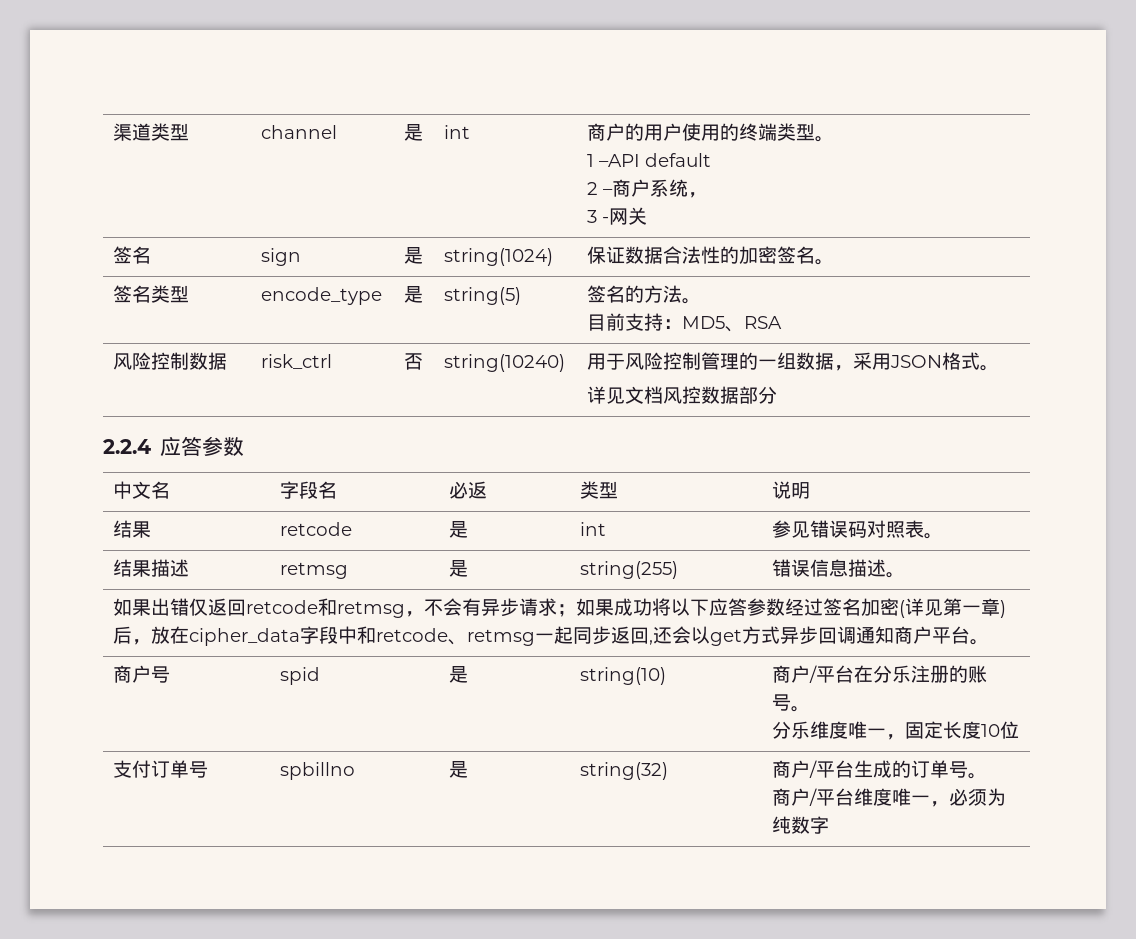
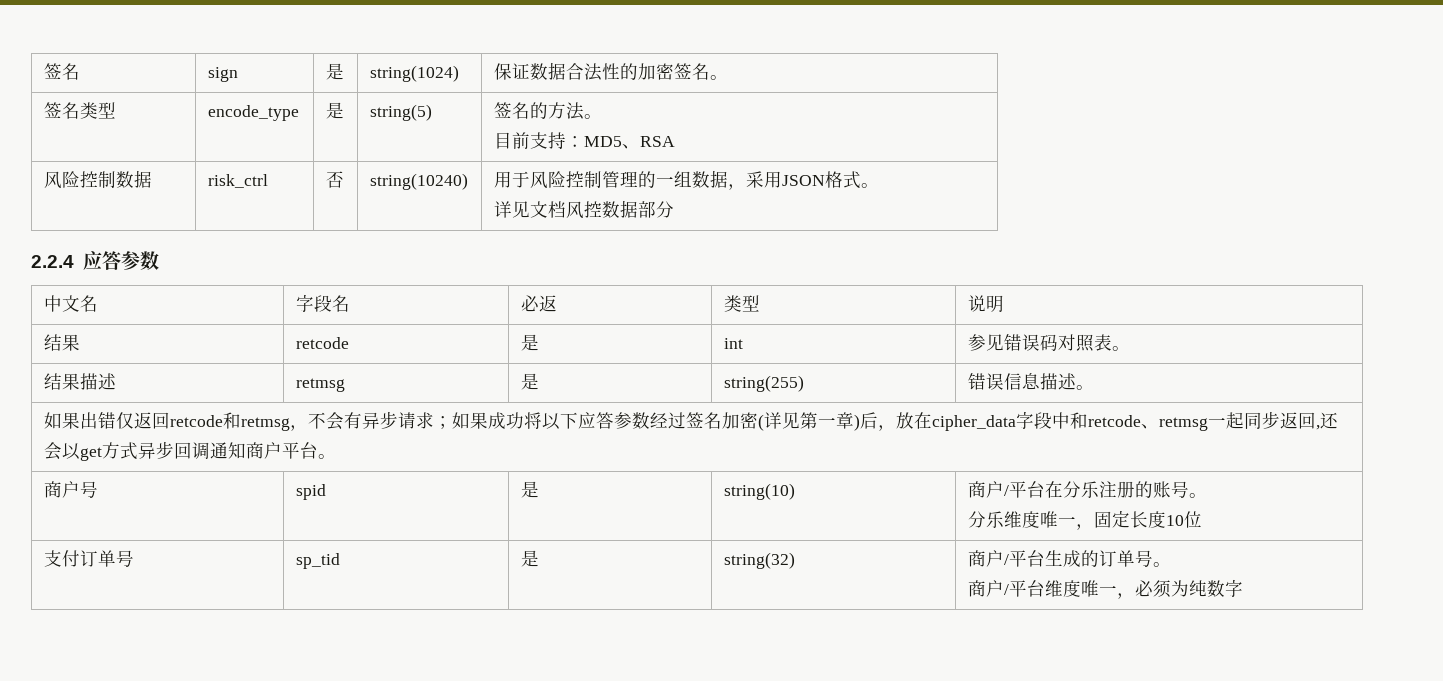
- 渠道类型 | channel | 是 | int | 商户的用户使用的终端类型。
- 1 –API default
- 2 –商户系统，
- 3 -网关
- 支付订单号 | spbillno | 是 | string(32) | 商户/平台生成的订单号。
+ 支付订单号 | sp_tid | 是 | string(32) | 商户/平台生成的订单号。

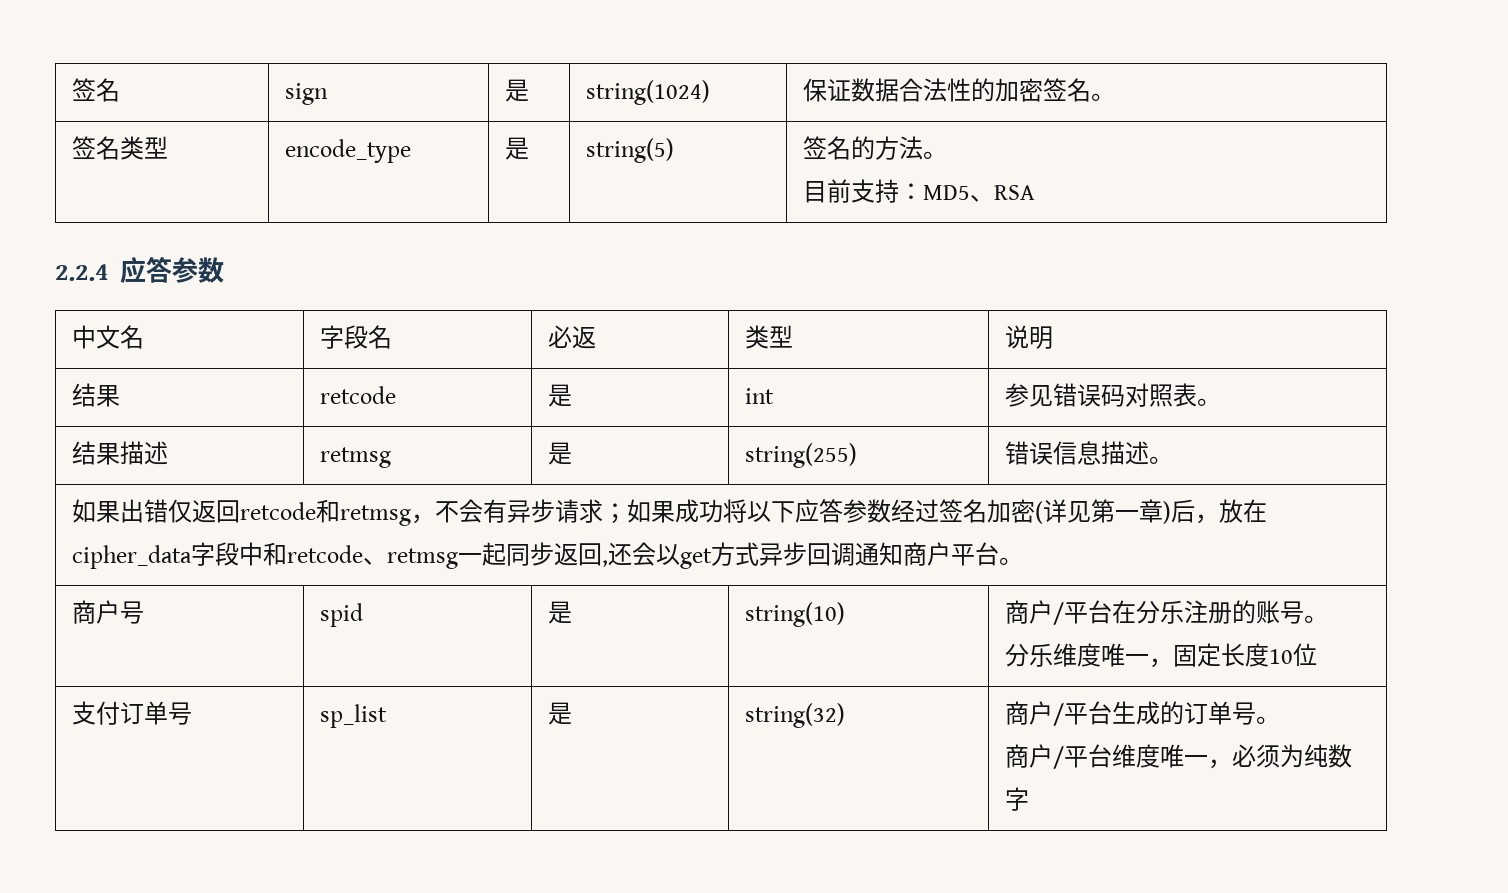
- 风险控制数据 | risk_ctrl | 否 | string(10240) | 用于风险控制管理的一组数据，采用JSON格式。
- 详见文档风控数据部分
- 支付订单号 | sp_tid | 是 | string(32) | 商户/平台生成的订单号。
+ 支付订单号 | sp_list | 是 | string(32) | 商户/平台生成的订单号。

